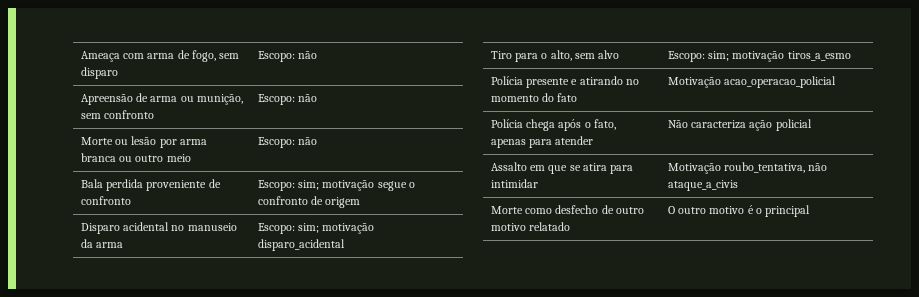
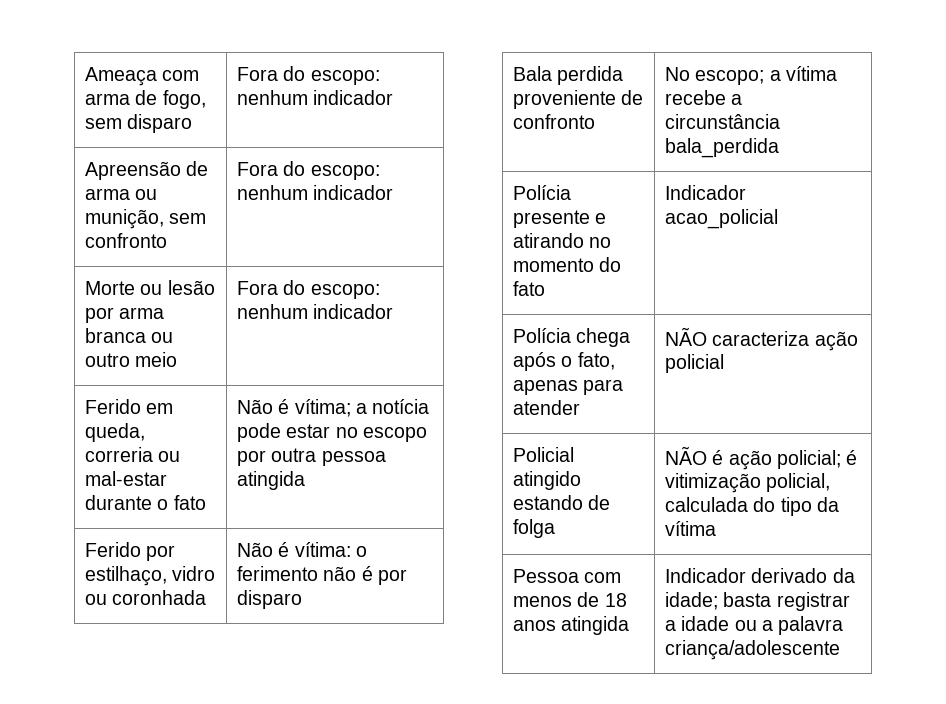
- Ameaça com arma de fogo, sem disparo | Escopo: não
+ Ameaça com arma de fogo, sem disparo | Fora do escopo: nenhum indicador
- Apreensão de arma ou munição, sem confronto | Escopo: não
+ Apreensão de arma ou munição, sem confronto | Fora do escopo: nenhum indicador
- Morte ou lesão por arma branca ou outro meio | Escopo: não
+ Morte ou lesão por arma branca ou outro meio | Fora do escopo: nenhum indicador
+ Ferido em queda, correria ou mal-estar durante o fato | Não é vítima; a notícia pode estar no escopo por outra pessoa atingida
+ Ferido por estilhaço, vidro ou coronhada | Não é vítima: o ferimento não é por disparo
- Bala perdida proveniente de confronto | Escopo: sim; motivação segue o confronto de origem
- Disparo acidental no manuseio da arma | Escopo: sim; motivação disparo_acidental
- Tiro para o alto, sem alvo | Escopo: sim; motivação tiros_a_esmo
+ Bala perdida proveniente de confronto | No escopo; a vítima recebe a circunstância bala_perdida
- Polícia presente e atirando no momento do fato | Motivação acao_operacao_policial
+ Polícia presente e atirando no momento do fato | Indicador acao_policial
- Polícia chega após o fato, apenas para atender | Não caracteriza ação policial
+ Polícia chega após o fato, apenas para atender | NÃO caracteriza ação policial
- Assalto em que se atira para intimidar | Motivação roubo_tentativa, não ataque_a_civis
- Morte como desfecho de outro motivo relatado | O outro motivo é o principal
+ Policial atingido estando de folga | NÃO é ação policial; é vitimização policial, calculada do tipo da vítima
+ Pessoa com menos de 18 anos atingida | Indicador derivado da idade; basta registrar a idade ou a palavra criança/adolescente

